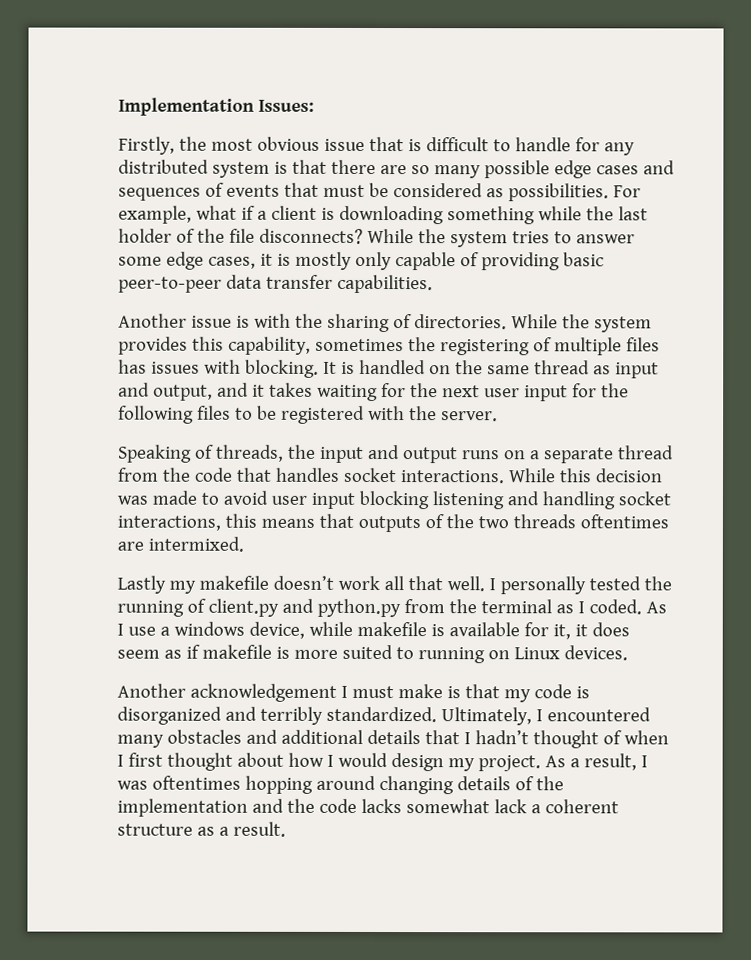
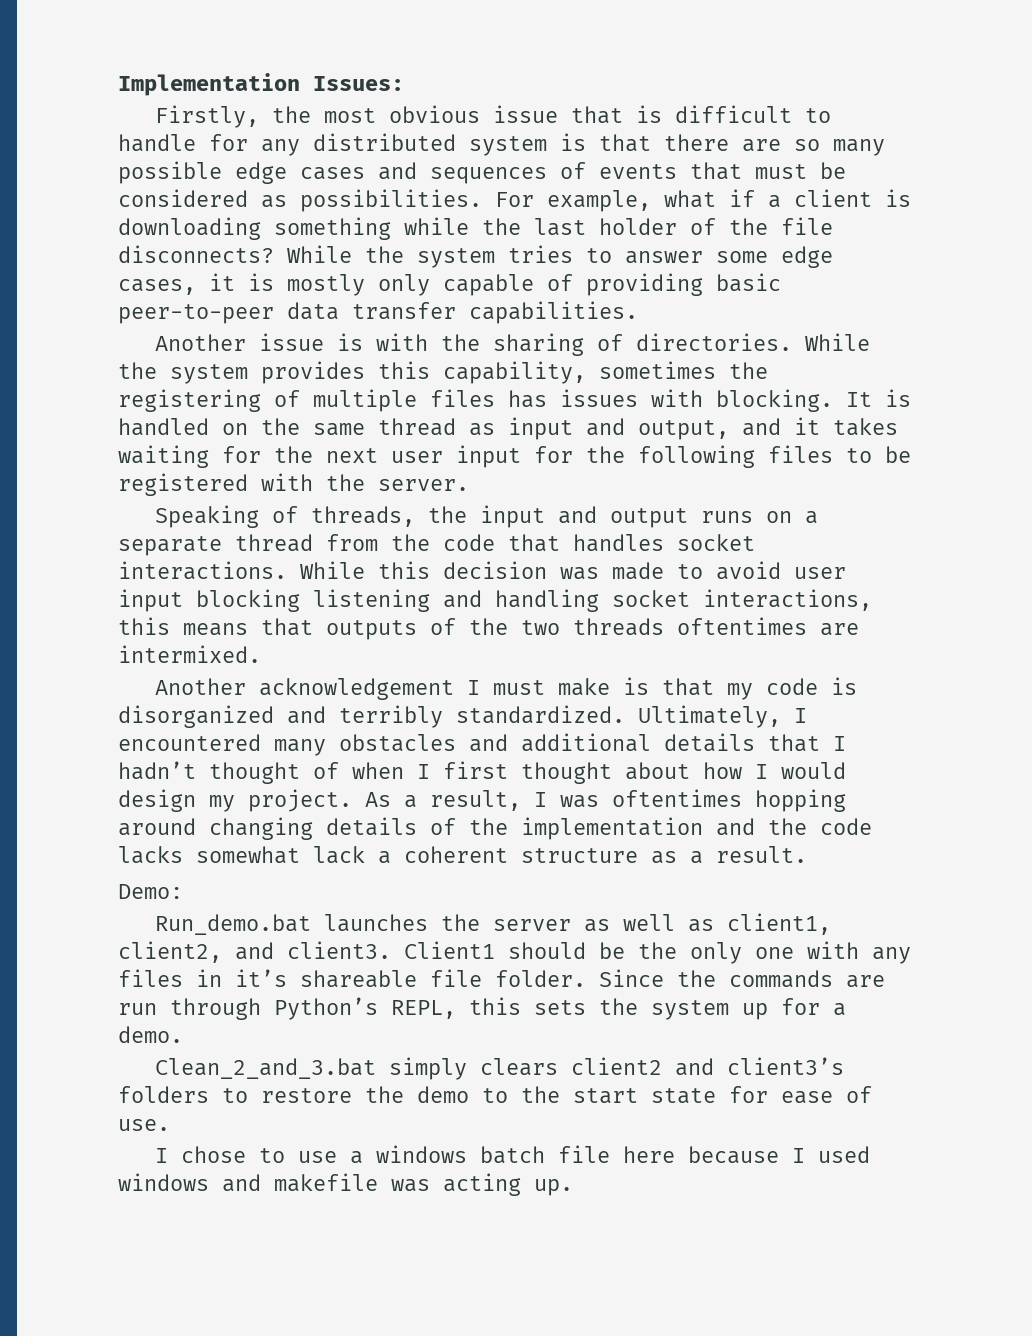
- Lastly my makefile doesn’t work all that well. I personally tested the running of client.py and python.py from the terminal as I coded. As I use a windows device, while makefile is available for it, it does seem as if makefile is more suited to running on Linux devices.
+ Demo:
+ Run_demo.bat launches the server as well as client1, client2, and client3. Client1 should be the only one with any files in it’s shareable file folder. Since the commands are run through Python’s REPL, this sets the system up for a demo.
+ Clean_2_and_3.bat simply clears client2 and client3’s folders to restore the demo to the start state for ease of use.
+ I chose to use a windows batch file here because I used windows and makefile was acting up.

